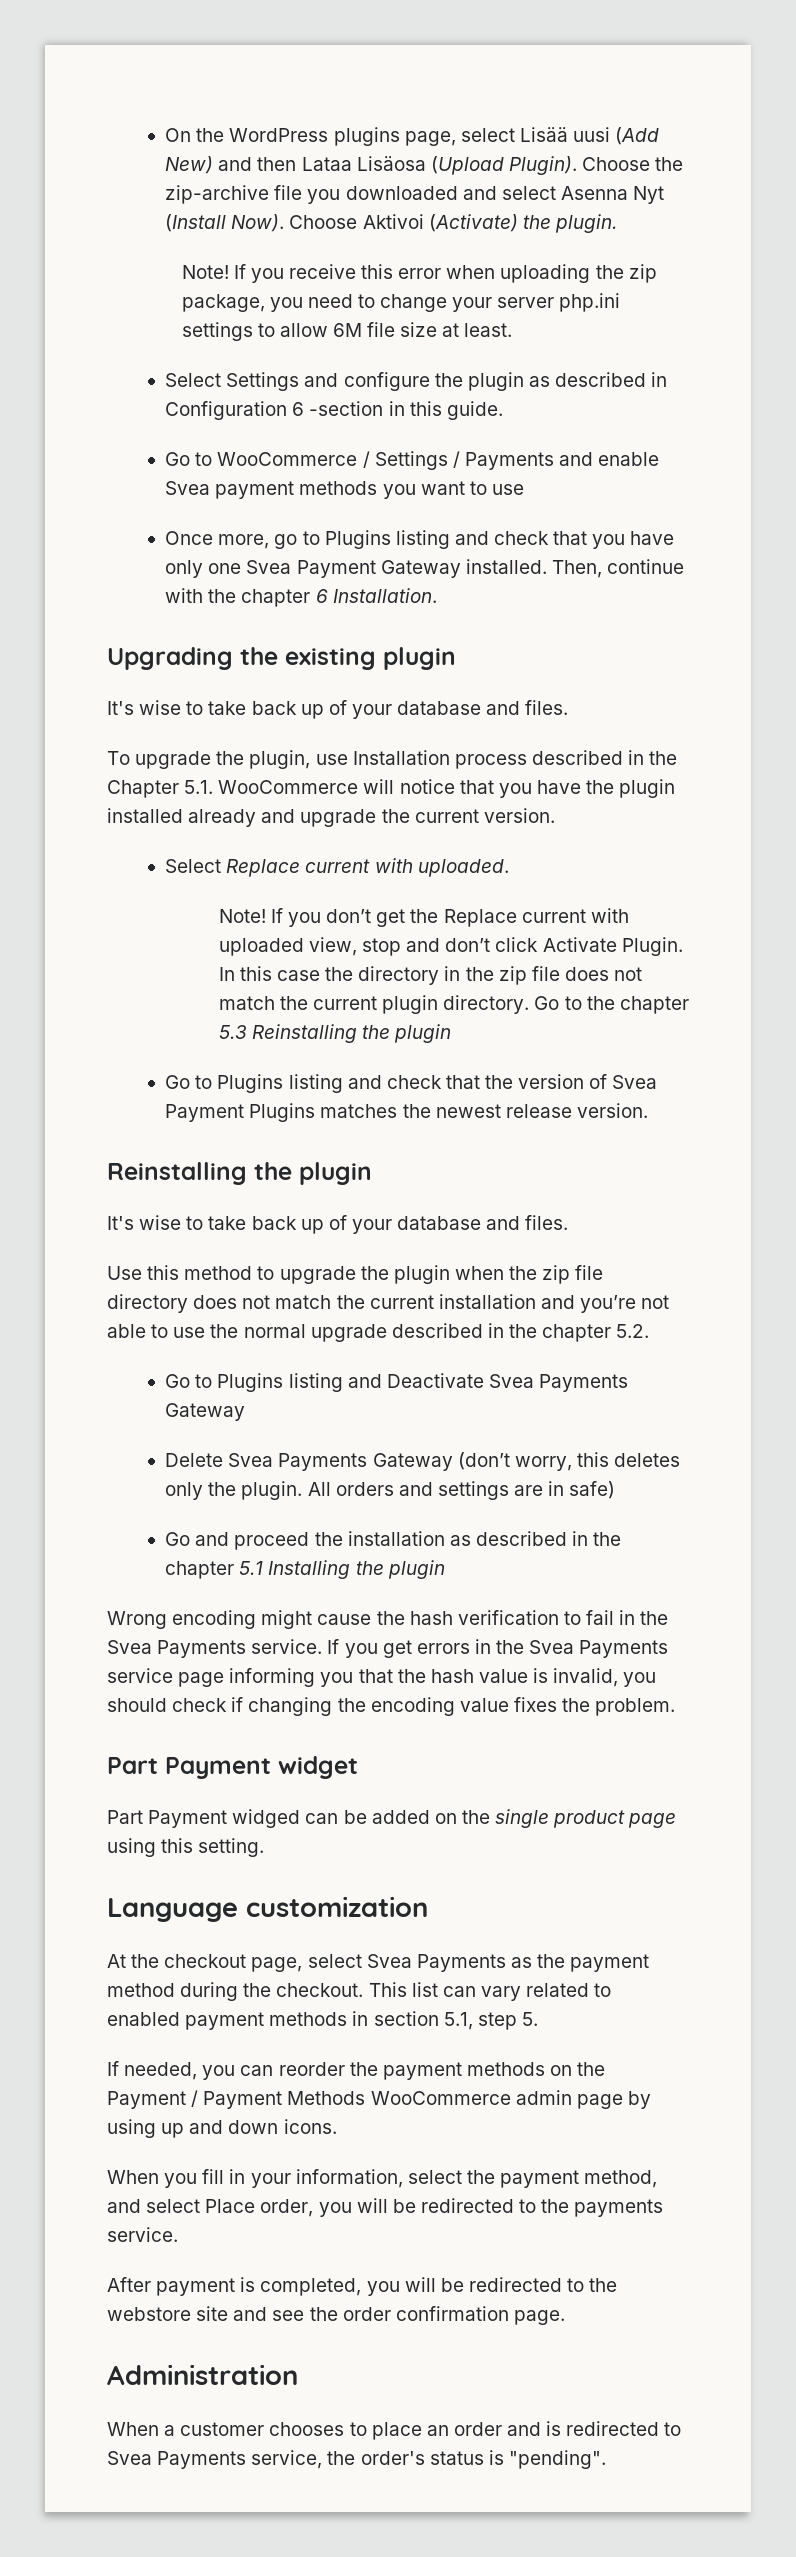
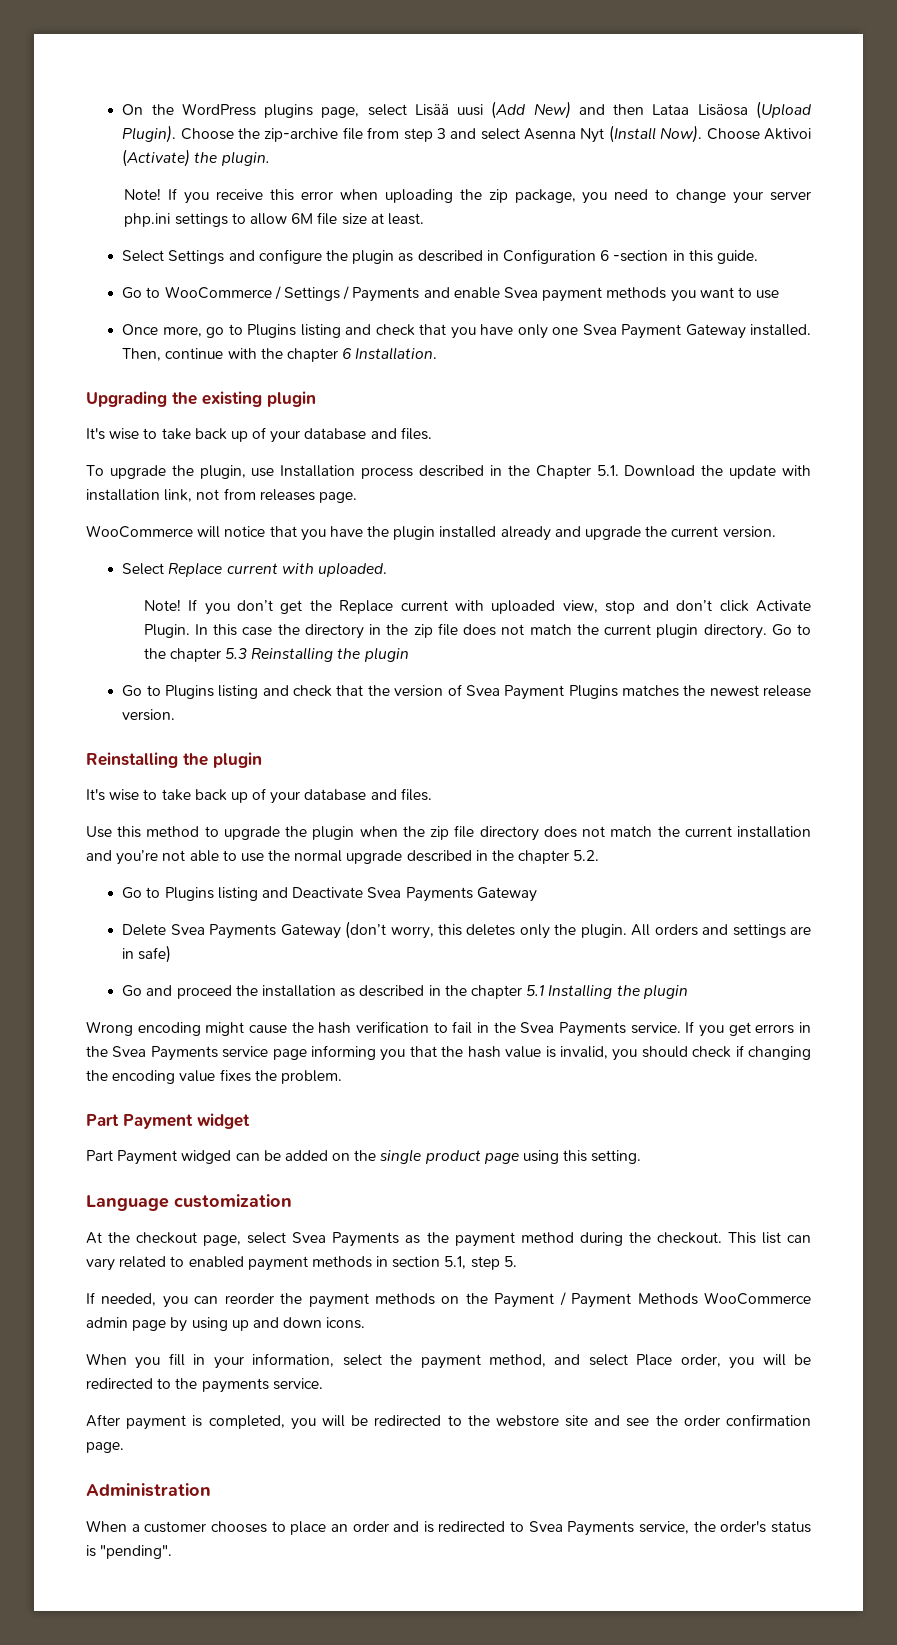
- Choose the zip-archive file you downloaded and select Asenna Nyt (Install Now).
+ Choose the zip-archive file from step 3 and select Asenna Nyt (Install Now).
- To upgrade the plugin, use Installation process described in the Chapter 5.1. WooCommerce will notice that you have the plugin installed already and upgrade the current version.
+ To upgrade the plugin, use Installation process described in the Chapter 5.1. Download the update with installation link, not from releases page.
+ WooCommerce will notice that you have the plugin installed already and upgrade the current version.

